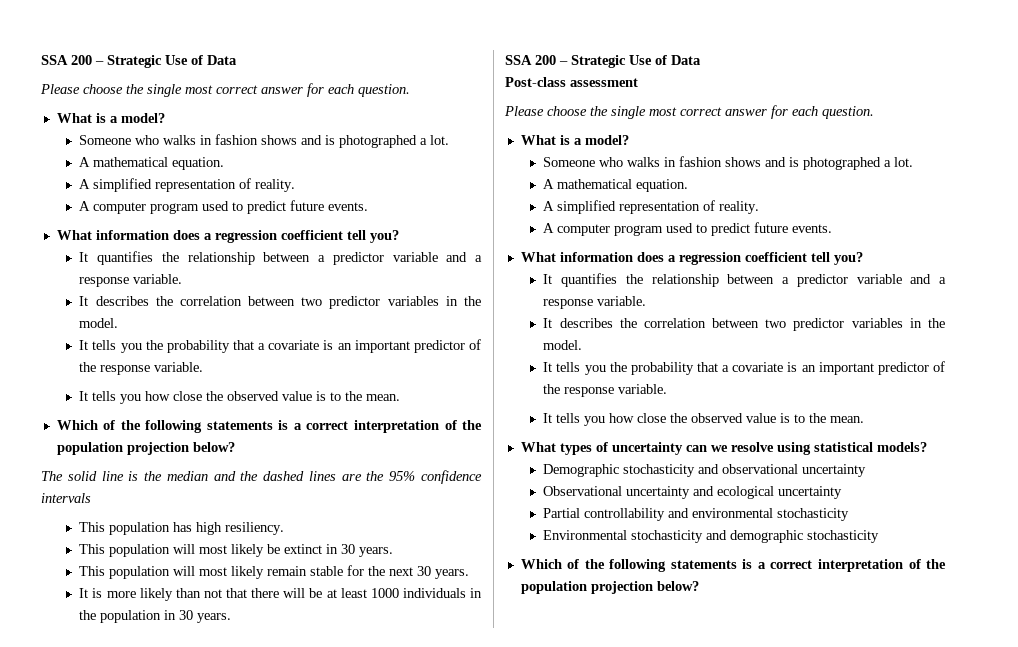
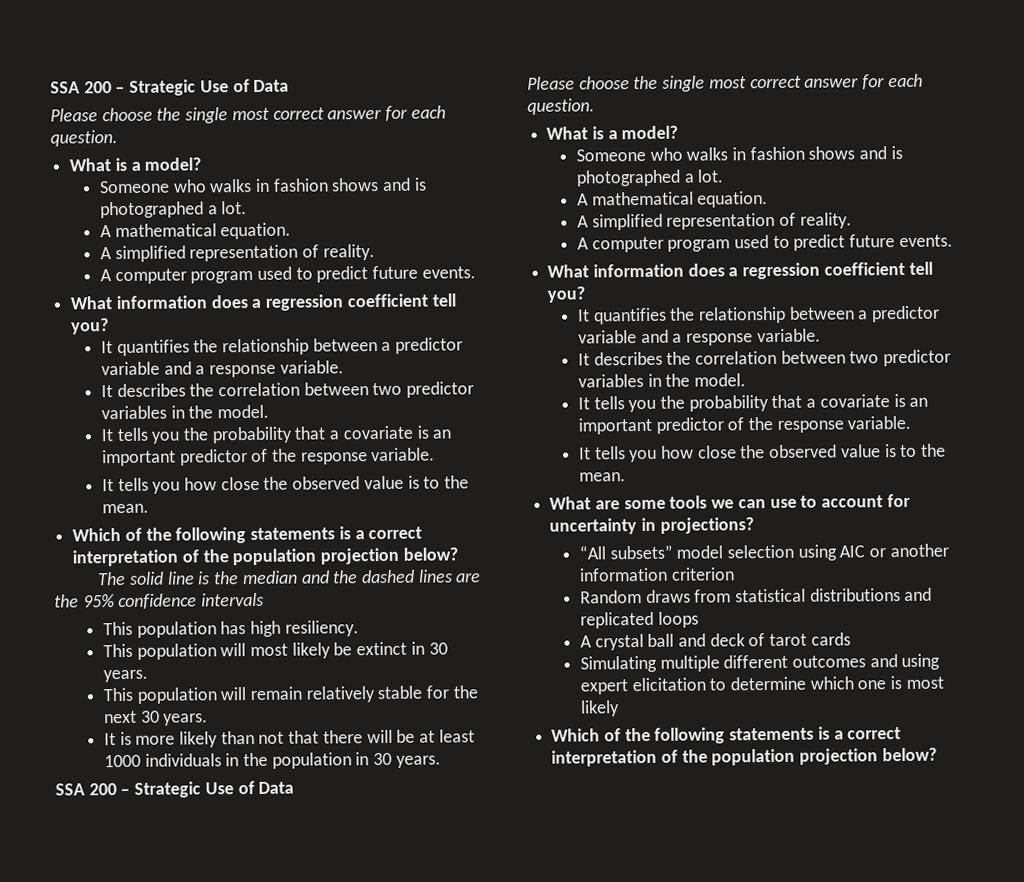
- This population will most likely remain stable for the next 30 years.
+ This population will remain relatively stable for the next 30 years.
- Post-class assessment
- What types of uncertainty can we resolve using statistical models?
- Demographic stochasticity and observational uncertainty
- Observational uncertainty and ecological uncertainty
- Partial controllability and environmental stochasticity
- Environmental stochasticity and demographic stochasticity
+ What are some tools we can use to account for uncertainty in projections?
+ “All subsets” model selection using AIC or another information criterion
+ Random draws from statistical distributions and replicated loops
+ A crystal ball and deck of tarot cards
+ Simulating multiple different outcomes and using expert elicitation to determine which one is most likely

